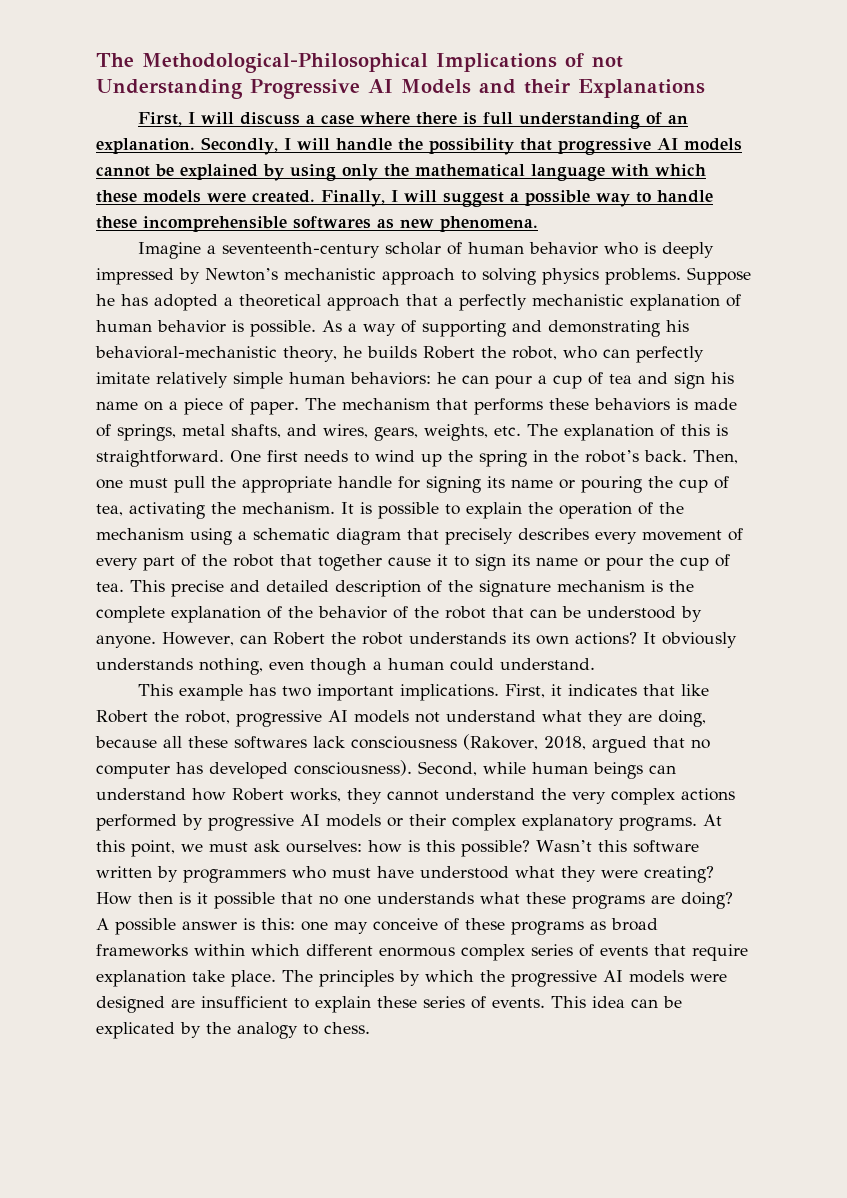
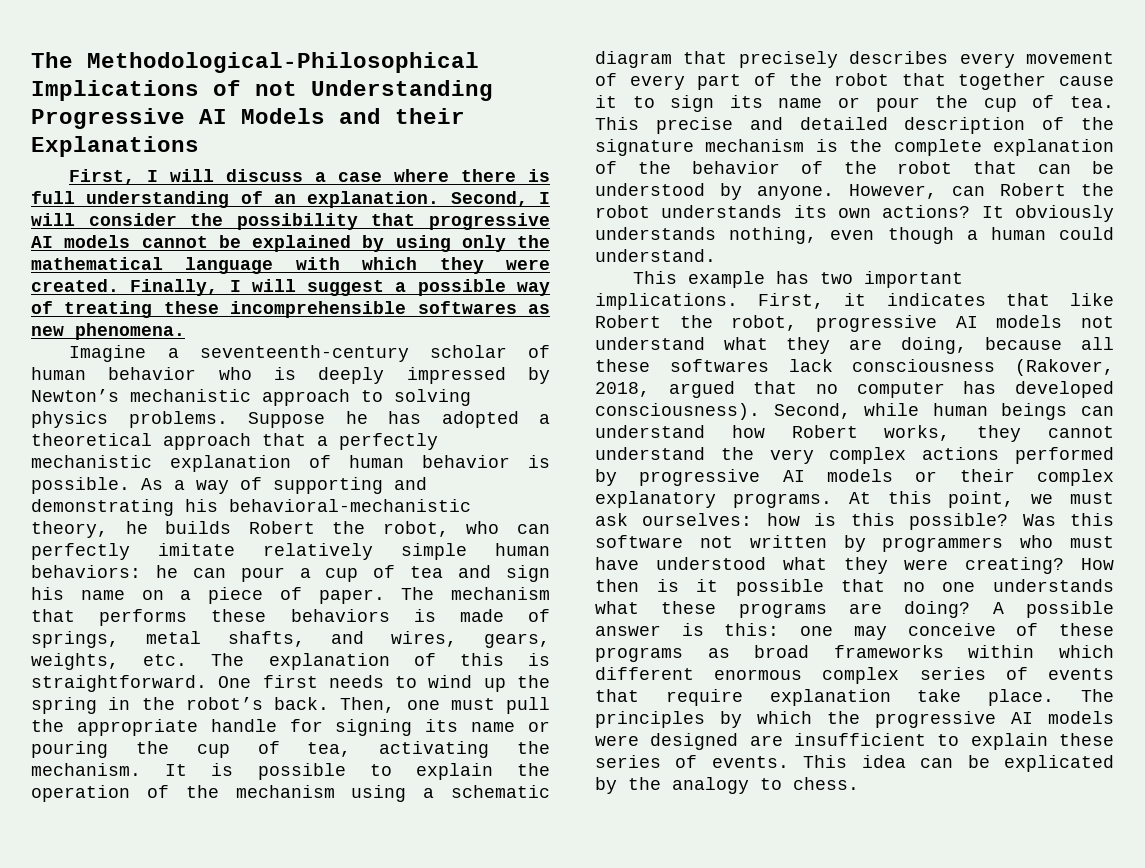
- Secondly, I will handle the possibility that progressive AI models cannot be explained by using only the mathematical language with which these models were created.
+ Second, I will consider the possibility that progressive AI models cannot be explained by using only the mathematical language with which they were created.
- Finally, I will suggest a possible way to handle these incomprehensible softwares as new phenomena.
+ Finally, I will suggest a possible way of treating these incomprehensible softwares as new phenomena.
- Wasn’t this software written by programmers who must have understood what they were creating?
+ Was this software not written by programmers who must have understood what they were creating?

